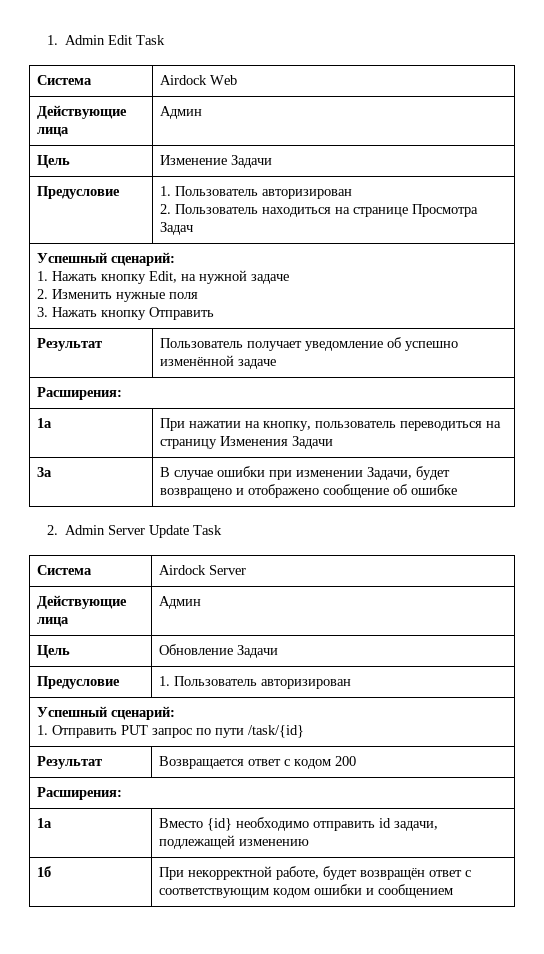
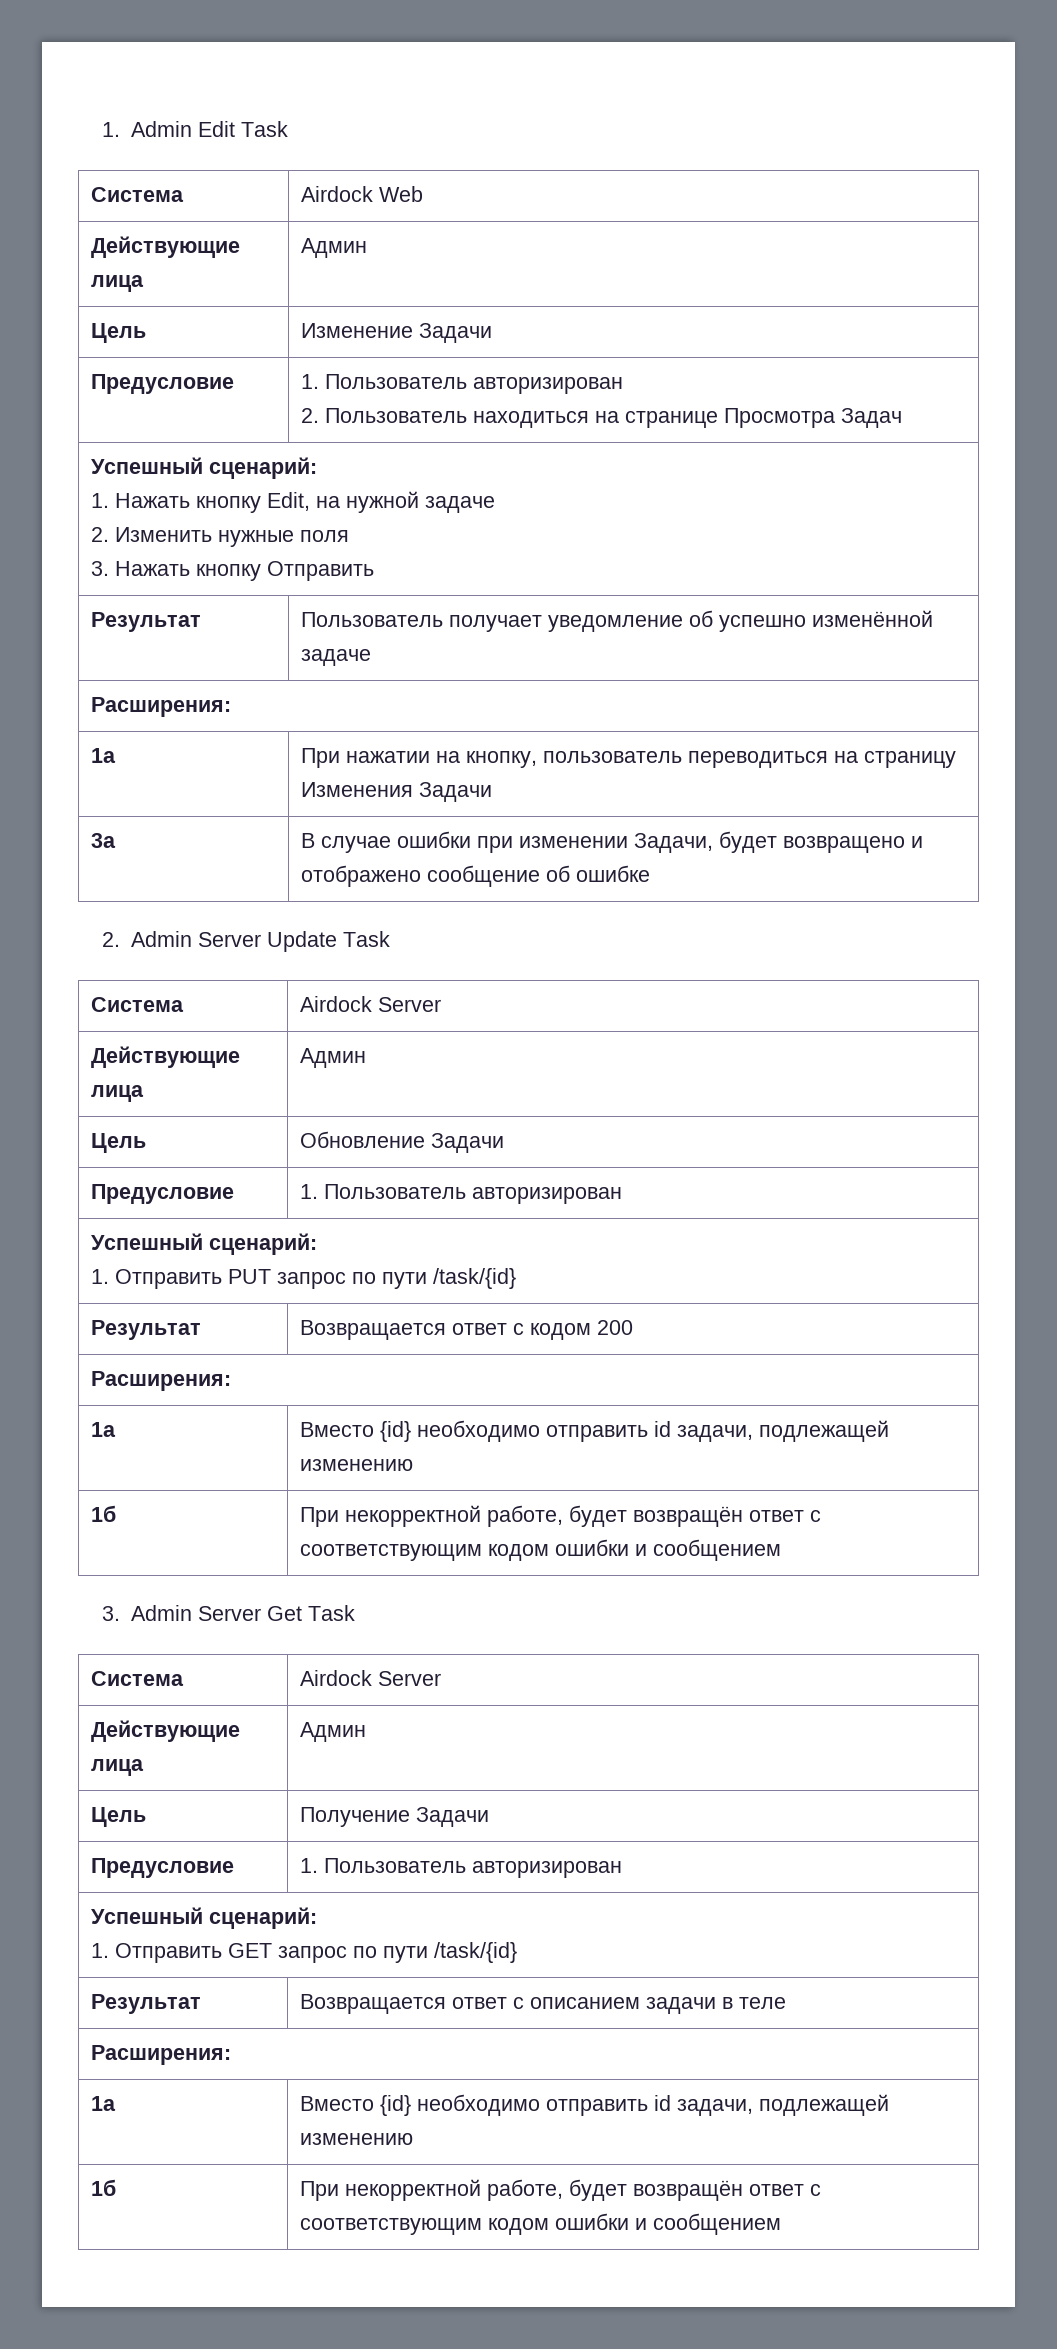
+ 3. Admin Server Get Task
+ Система | Airdock Server
+ Действующие лица | Админ
+ Цель | Получение Задачи
+ Предусловие | 1. Пользователь авторизирован
+ Успешный сценарий:
+ 1. Отправить GET запрос по пути /task/{id}
+ Результат | Возвращается ответ с описанием задачи в теле
+ Расширения:
+ 1а | Вместо {id} необходимо отправить id задачи, подлежащей изменению
+ 1б | При некорректной работе, будет возвращён ответ с соответствующим кодом ошибки и сообщением

